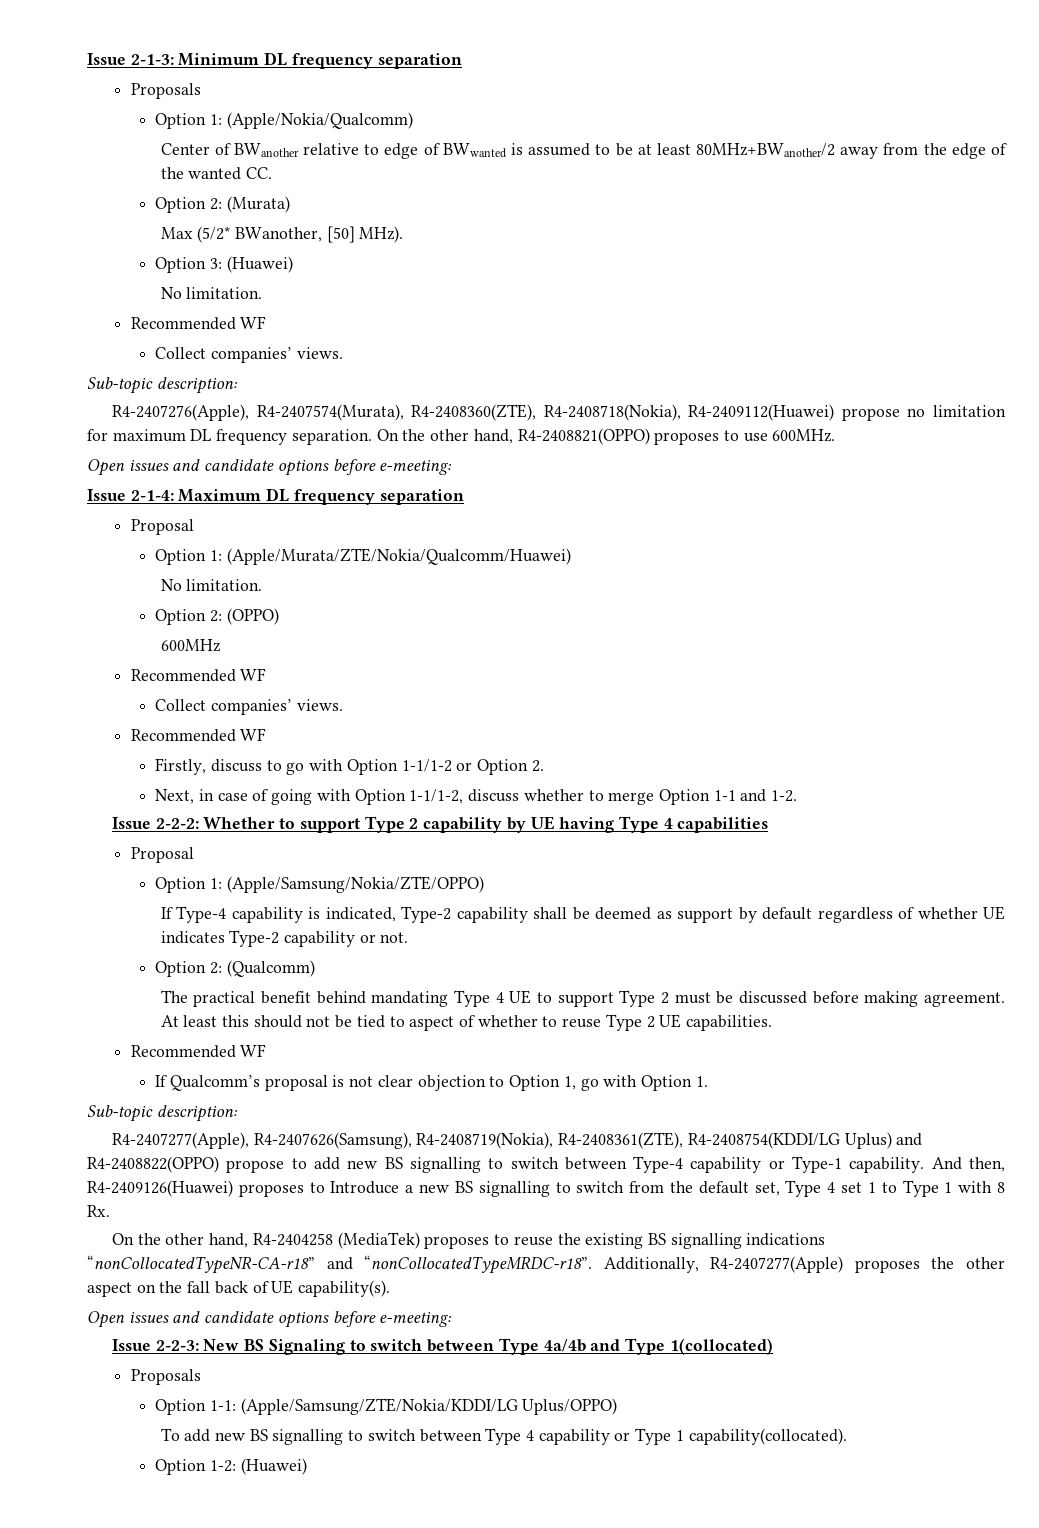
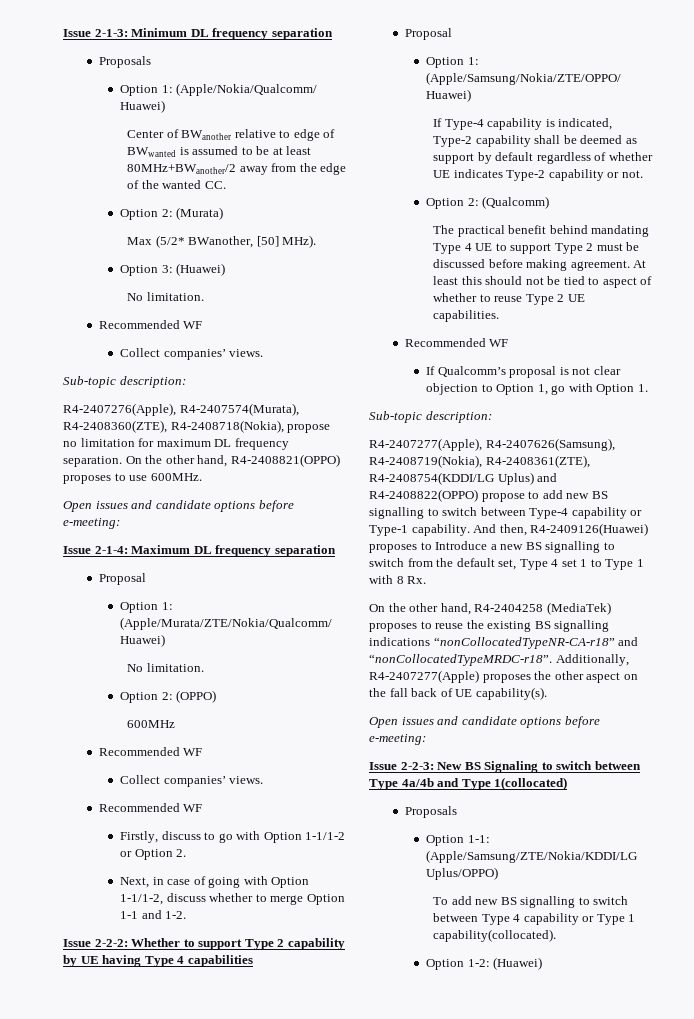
- Option 1: (Apple/Nokia/Qualcomm)
+ Option 1: (Apple/Nokia/Qualcomm/ Huawei)
- R4-2407276(Apple), R4-2407574(Murata), R4-2408360(ZTE), R4-2408718(Nokia), R4-2409112(Huawei) propose no limitation for maximum DL frequency separation.
+ R4-2407276(Apple), R4-2407574(Murata), R4-2408360(ZTE), R4-2408718(Nokia), propose no limitation for maximum DL frequency separation.
- Option 1: (Apple/Samsung/Nokia/ZTE/OPPO)
+ Option 1: (Apple/Samsung/Nokia/ZTE/OPPO/ Huawei)

